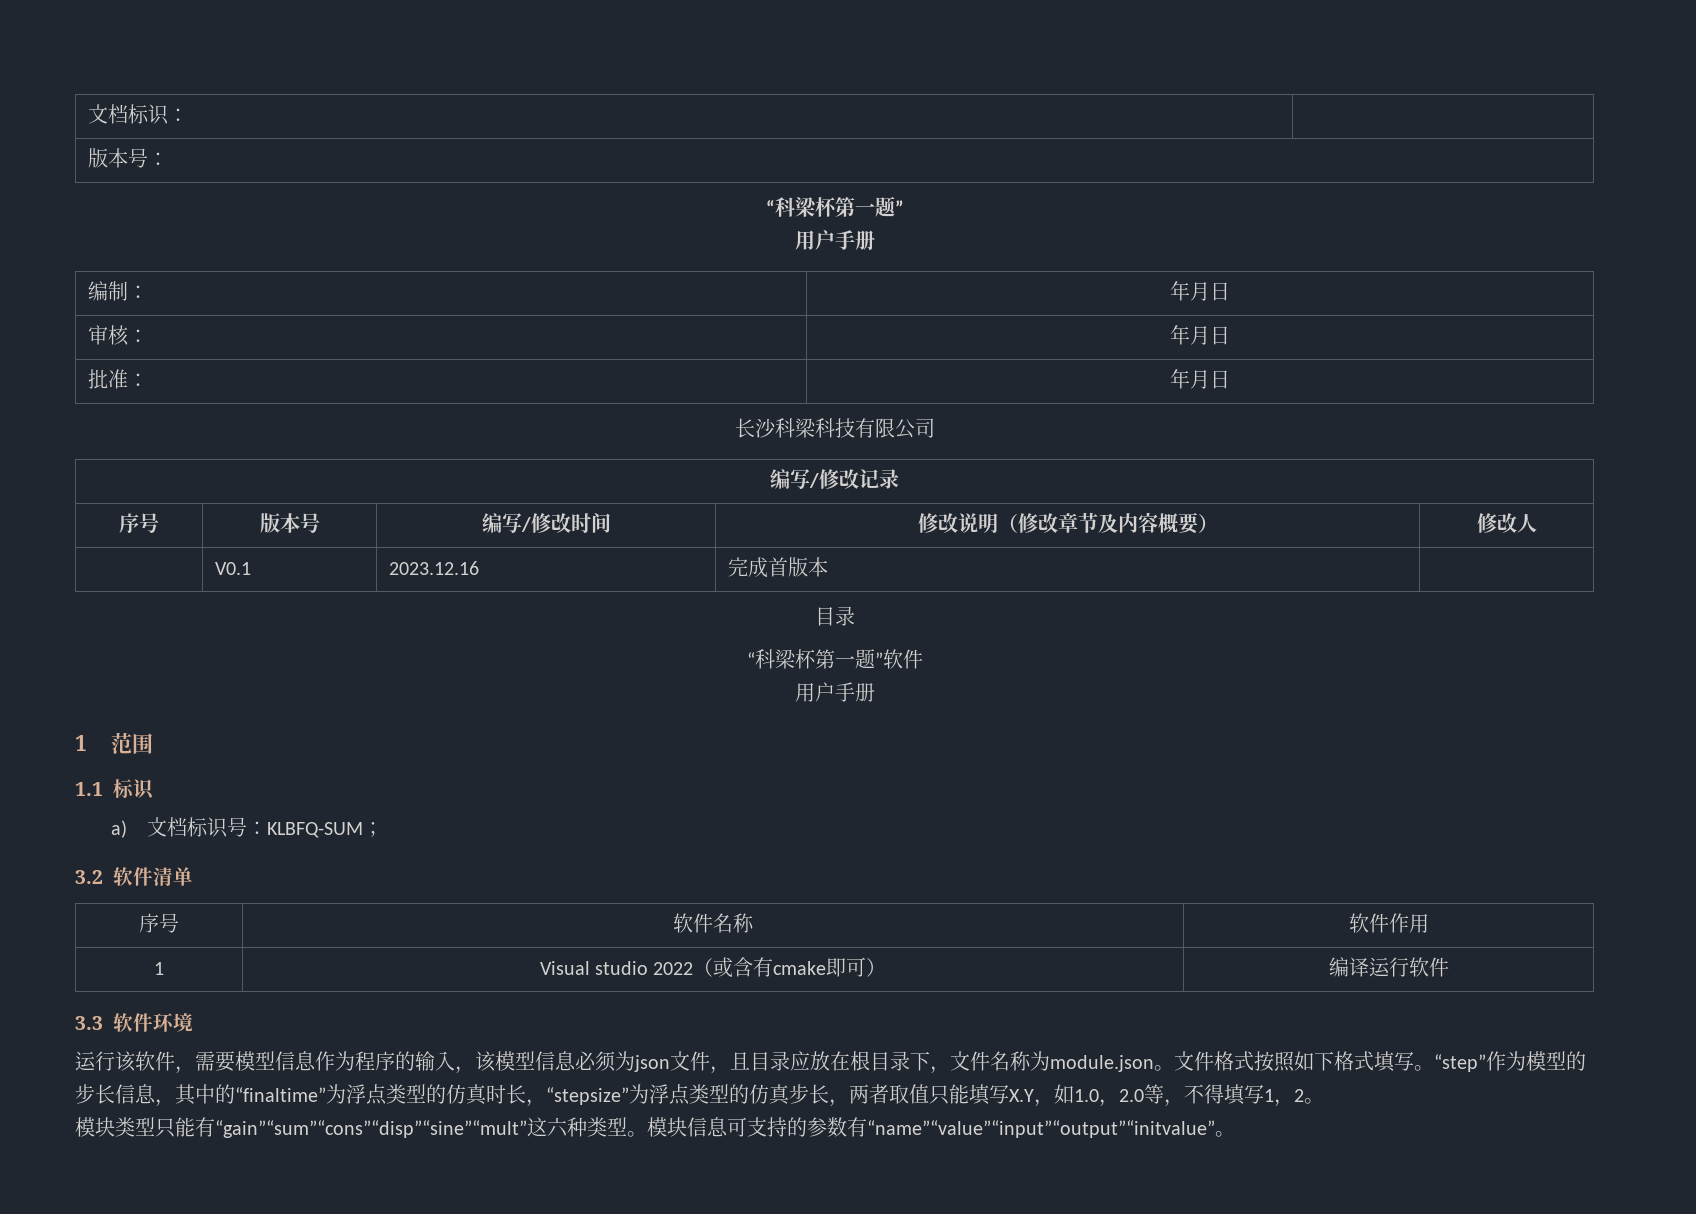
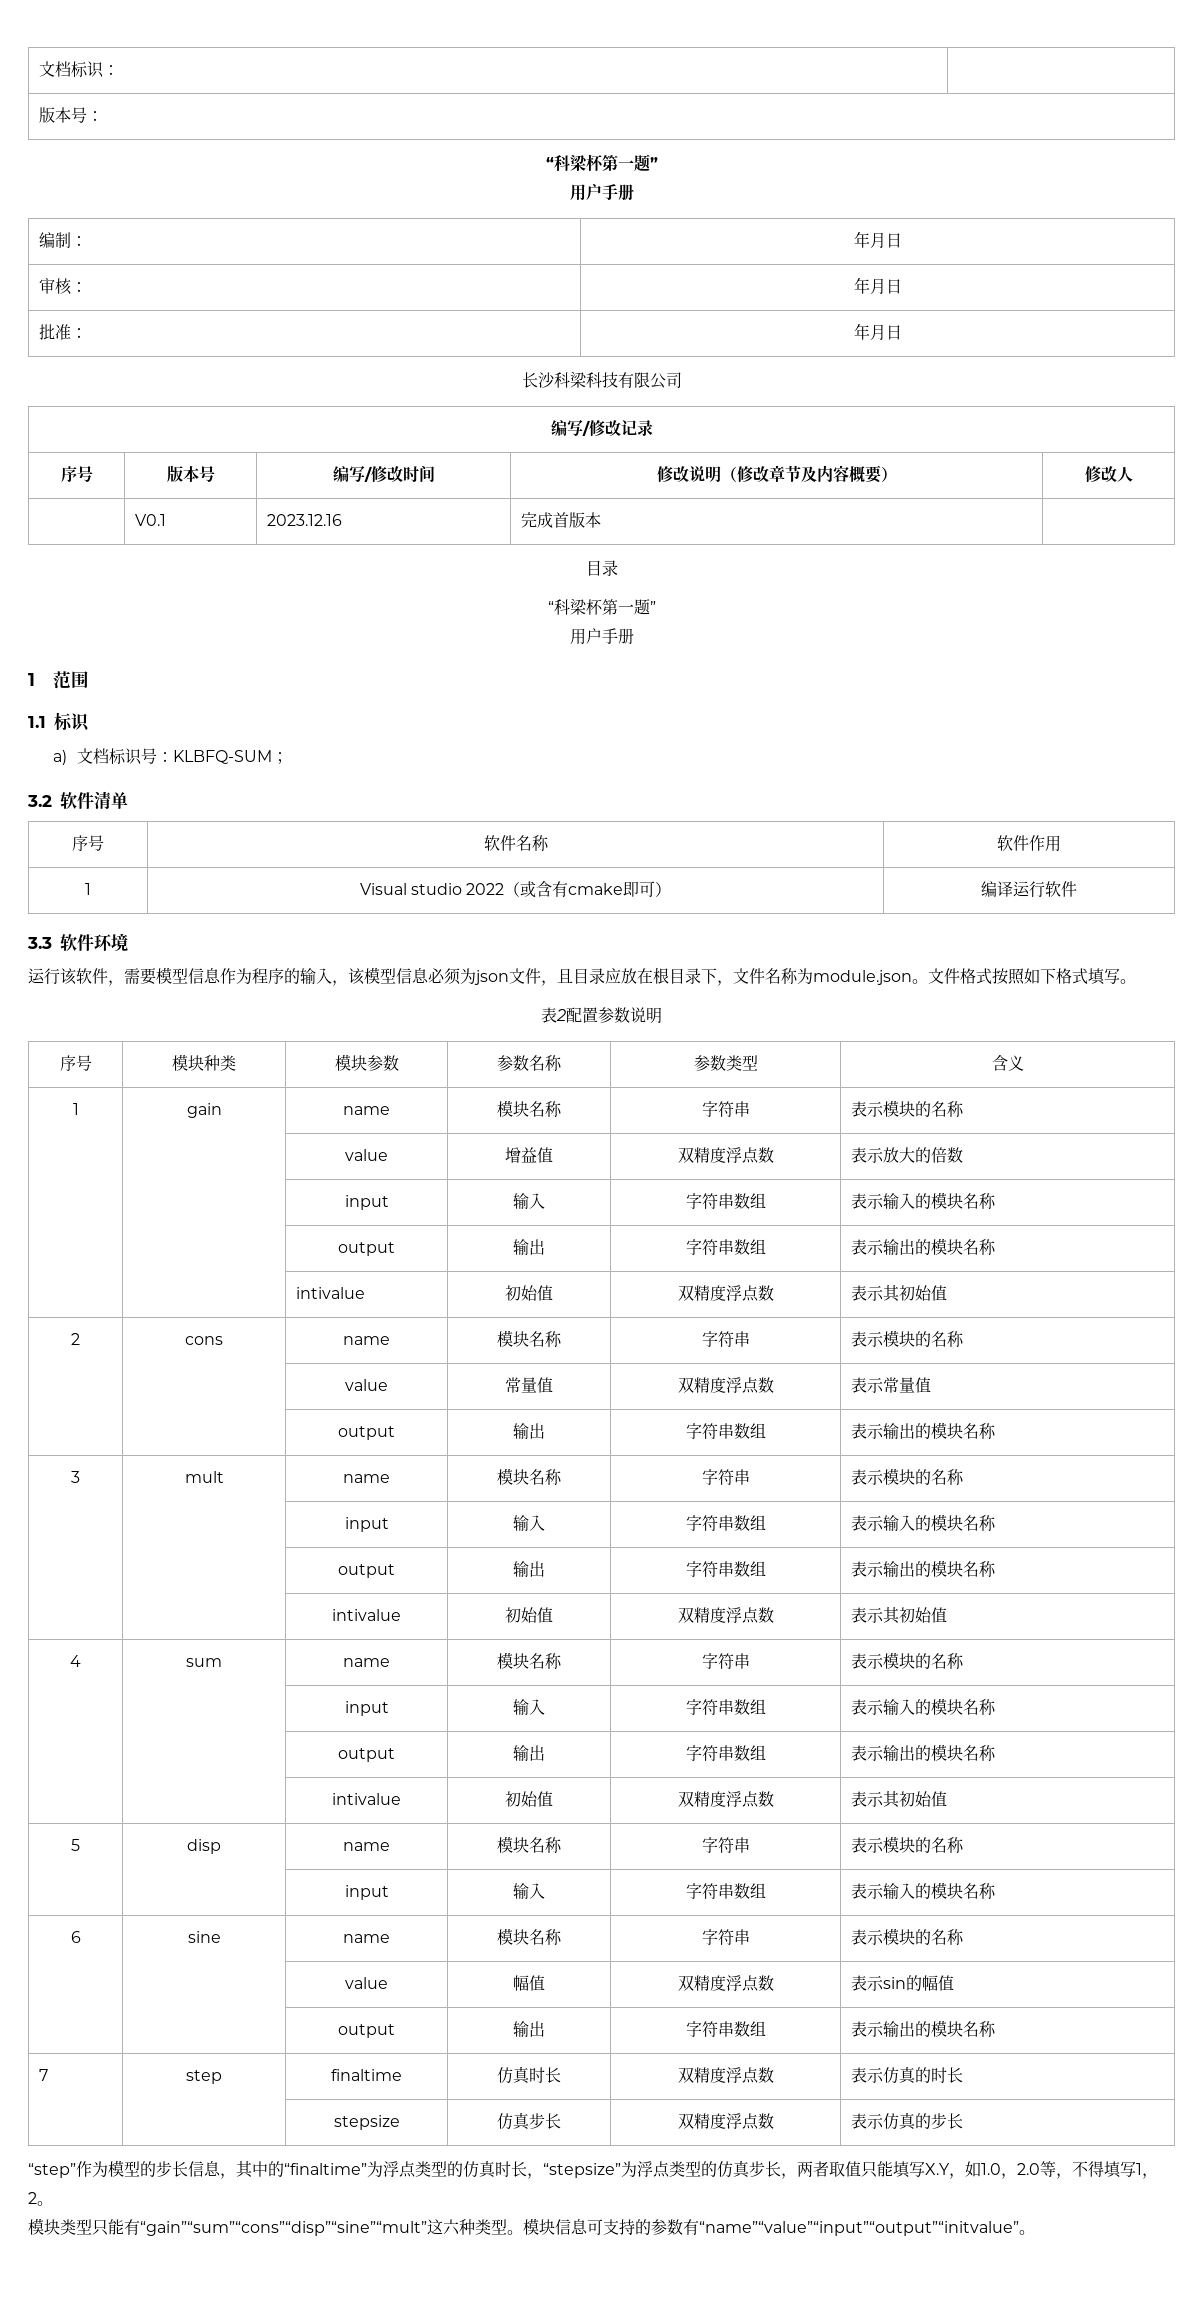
  | V0.1 | 2023.12.16 | 完成首版本 |
  目录
- “科梁杯第一题”软件
+ “科梁杯第一题”
- 文件格式按照如下格式填写。“step”作为模型的步长信息，其中的“finaltime”为浮点类型的仿真时长，“stepsize”为浮点类型的仿真步长，两者取值只能填写X.Y，如1.0，2.0等，不得填写1，2。
+ 文件格式按照如下格式填写。
+ 表2配置参数说明
+ 序号 | 模块种类 | 模块参数 | 参数名称 | 参数类型 | 含义
+ 1 | gain | name | 模块名称 | 字符串 | 表示模块的名称
+ | | value | 增益值 | 双精度浮点数 | 表示放大的倍数
+ | | input | 输入 | 字符串数组 | 表示输入的模块名称
+ | | output | 输出 | 字符串数组 | 表示输出的模块名称
+ | | intivalue | 初始值 | 双精度浮点数 | 表示其初始值
+ 2 | cons | name | 模块名称 | 字符串 | 表示模块的名称
+ | | value | 常量值 | 双精度浮点数 | 表示常量值
+ | | output | 输出 | 字符串数组 | 表示输出的模块名称
+ 3 | mult | name | 模块名称 | 字符串 | 表示模块的名称
+ | | input | 输入 | 字符串数组 | 表示输入的模块名称
+ | | output | 输出 | 字符串数组 | 表示输出的模块名称
+ | | intivalue | 初始值 | 双精度浮点数 | 表示其初始值
+ 4 | sum | name | 模块名称 | 字符串 | 表示模块的名称
+ | | input | 输入 | 字符串数组 | 表示输入的模块名称
+ | | output | 输出 | 字符串数组 | 表示输出的模块名称
+ | | intivalue | 初始值 | 双精度浮点数 | 表示其初始值
+ 5 | disp | name | 模块名称 | 字符串 | 表示模块的名称
+ | | input | 输入 | 字符串数组 | 表示输入的模块名称
+ 6 | sine | name | 模块名称 | 字符串 | 表示模块的名称
+ | | value | 幅值 | 双精度浮点数 | 表示sin的幅值
+ | | output | 输出 | 字符串数组 | 表示输出的模块名称
+ 7 | step | finaltime | 仿真时长 | 双精度浮点数 | 表示仿真的时长
+ | | stepsize | 仿真步长 | 双精度浮点数 | 表示仿真的步长
+ “step”作为模型的步长信息，其中的“finaltime”为浮点类型的仿真时长，“stepsize”为浮点类型的仿真步长，两者取值只能填写X.Y，如1.0，2.0等，不得填写1，2。

